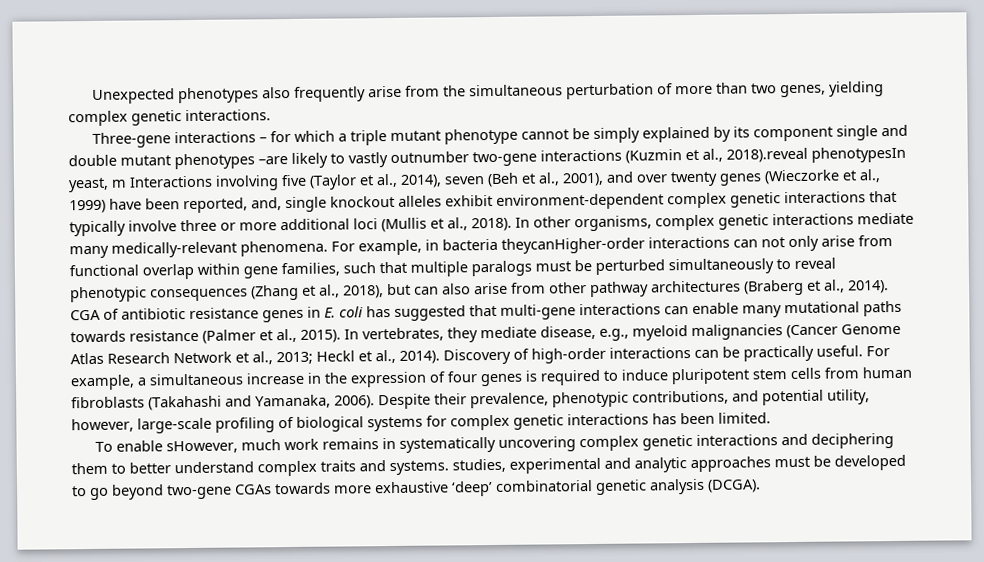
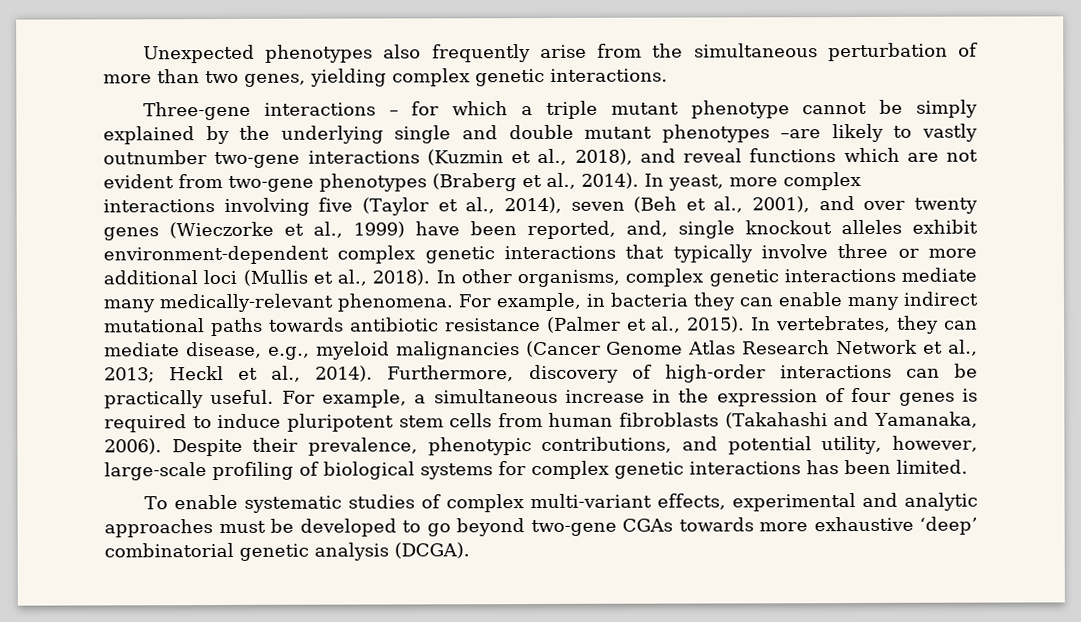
- Three-gene interactions – for which a triple mutant phenotype cannot be simply explained by its component single and double mutant phenotypes –are likely to vastly outnumber two-gene interactions (Kuzmin et al., 2018).reveal phenotypesIn yeast, m Interactions involving five (Taylor et al., 2014), seven (Beh et al., 2001), and over twenty genes (Wieczorke et al., 1999) have been reported, and, single knockout alleles exhibit environment-dependent complex genetic interactions that typically involve three or more additional loci (Mullis et al., 2018).
+ Three-gene interactions – for which a triple mutant phenotype cannot be simply explained by the underlying single and double mutant phenotypes –are likely to vastly outnumber two-gene interactions (Kuzmin et al., 2018), and reveal functions which are not evident from two-gene phenotypes (Braberg et al., 2014). In yeast, more complex interactions involving five (Taylor et al., 2014), seven (Beh et al., 2001), and over twenty genes (Wieczorke et al., 1999) have been reported, and, single knockout alleles exhibit environment-dependent complex genetic interactions that typically involve three or more additional loci (Mullis et al., 2018).
- For example, in bacteria theycanHigher-order interactions can not only arise from functional overlap within gene families, such that multiple paralogs must be perturbed simultaneously to reveal phenotypic consequences (Zhang et al., 2018), but can also arise from other pathway architectures (Braberg et al., 2014). CGA of antibiotic resistance genes in E. coli has suggested that multi-gene interactions can enable many mutational paths towards resistance (Palmer et al., 2015).
+ For example, in bacteria they can enable many indirect mutational paths towards antibiotic resistance (Palmer et al., 2015).
- In vertebrates, they mediate disease, e.g., myeloid malignancies (Cancer Genome Atlas Research Network et al., 2013; Heckl et al., 2014).
+ In vertebrates, they can mediate disease, e.g., myeloid malignancies (Cancer Genome Atlas Research Network et al., 2013; Heckl et al., 2014).
- Discovery of high-order interactions can be practically useful.
+ Furthermore, discovery of high-order interactions can be practically useful.
- To enable sHowever, much work remains in systematically uncovering complex genetic interactions and deciphering them to better understand complex traits and systems. studies, experimental and analytic approaches must be developed to go beyond two-gene CGAs towards more exhaustive ‘deep’ combinatorial genetic analysis (DCGA).
+ To enable systematic studies of complex multi-variant effects, experimental and analytic approaches must be developed to go beyond two-gene CGAs towards more exhaustive ‘deep’ combinatorial genetic analysis (DCGA).

